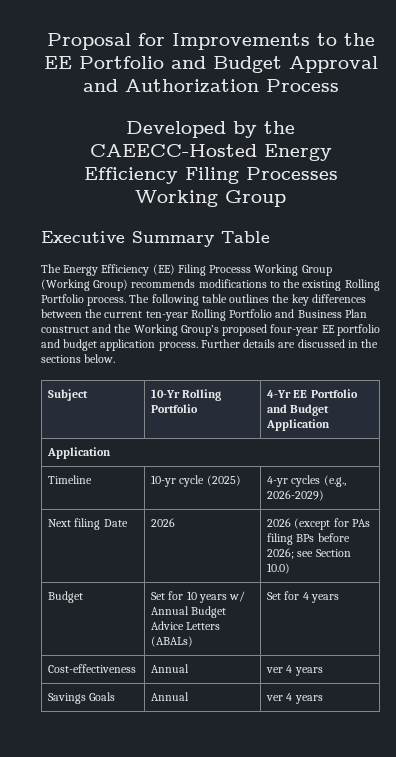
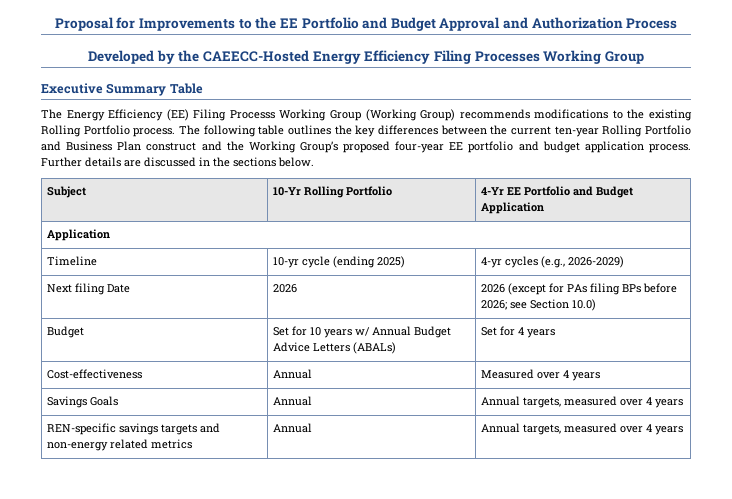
- Timeline | 10-yr cycle (2025) | 4-yr cycles (e.g., 2026-2029)
+ Timeline | 10-yr cycle (ending 2025) | 4-yr cycles (e.g., 2026-2029)
- Cost-effectiveness | Annual | ver 4 years
+ Cost-effectiveness | Annual | Measured over 4 years
- Savings Goals | Annual | ver 4 years
+ Savings Goals | Annual | Annual targets, measured over 4 years
+ REN-specific savings targets and non-energy related metrics | Annual | Annual targets, measured over 4 years

